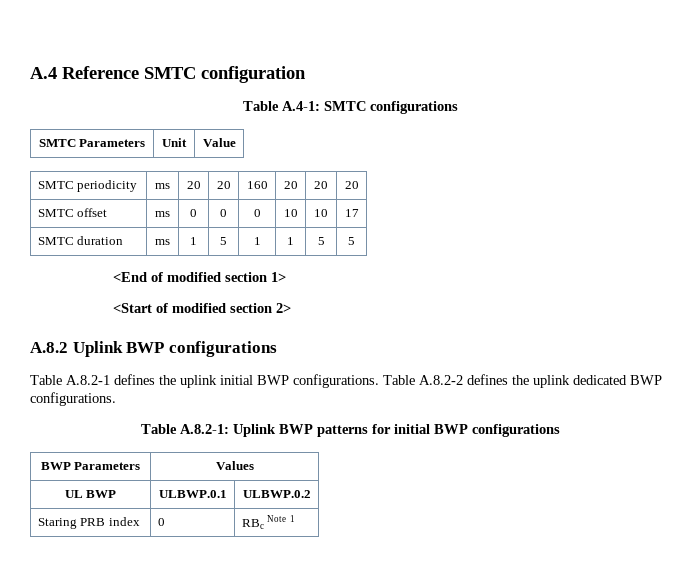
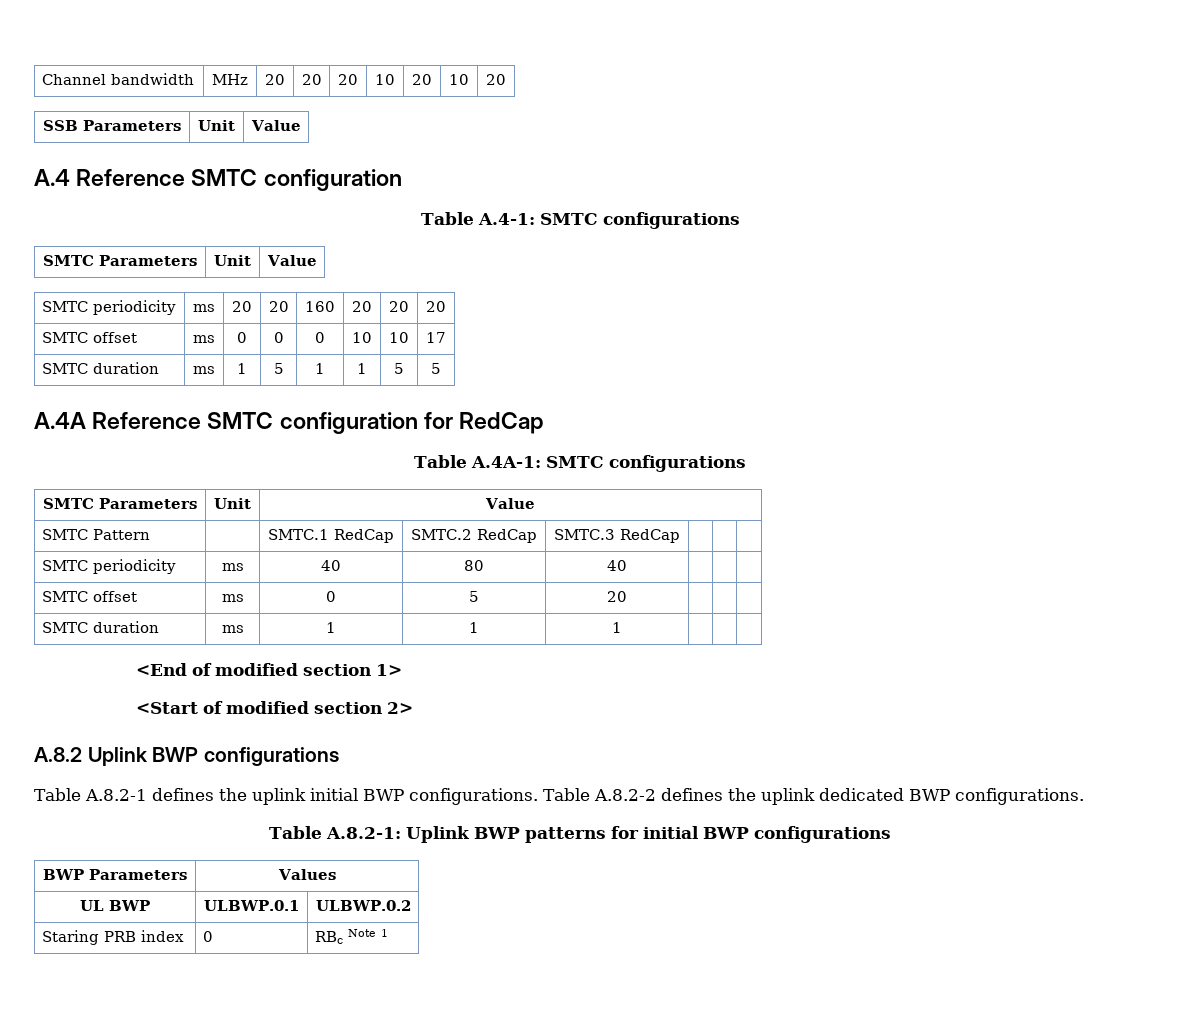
+ Channel bandwidth | MHz | 20 | 20 | 20 | 10 | 20 | 10 | 20
+ SSB Parameters | Unit | Value
+ A.4A Reference SMTC configuration for RedCap
+ Table A.4A-1: SMTC configurations
+ SMTC Parameters | Unit | Value
+ SMTC Pattern | | SMTC.1 RedCap | SMTC.2 RedCap | SMTC.3 RedCap | | |
+ SMTC periodicity | ms | 40 | 80 | 40 | | |
+ SMTC offset | ms | 0 | 5 | 20 | | |
+ SMTC duration | ms | 1 | 1 | 1 | | |

